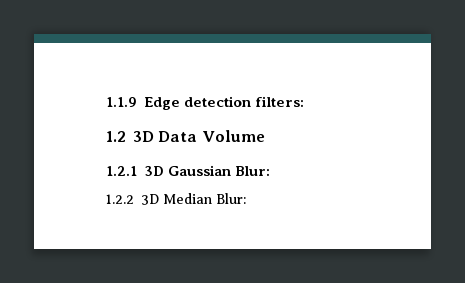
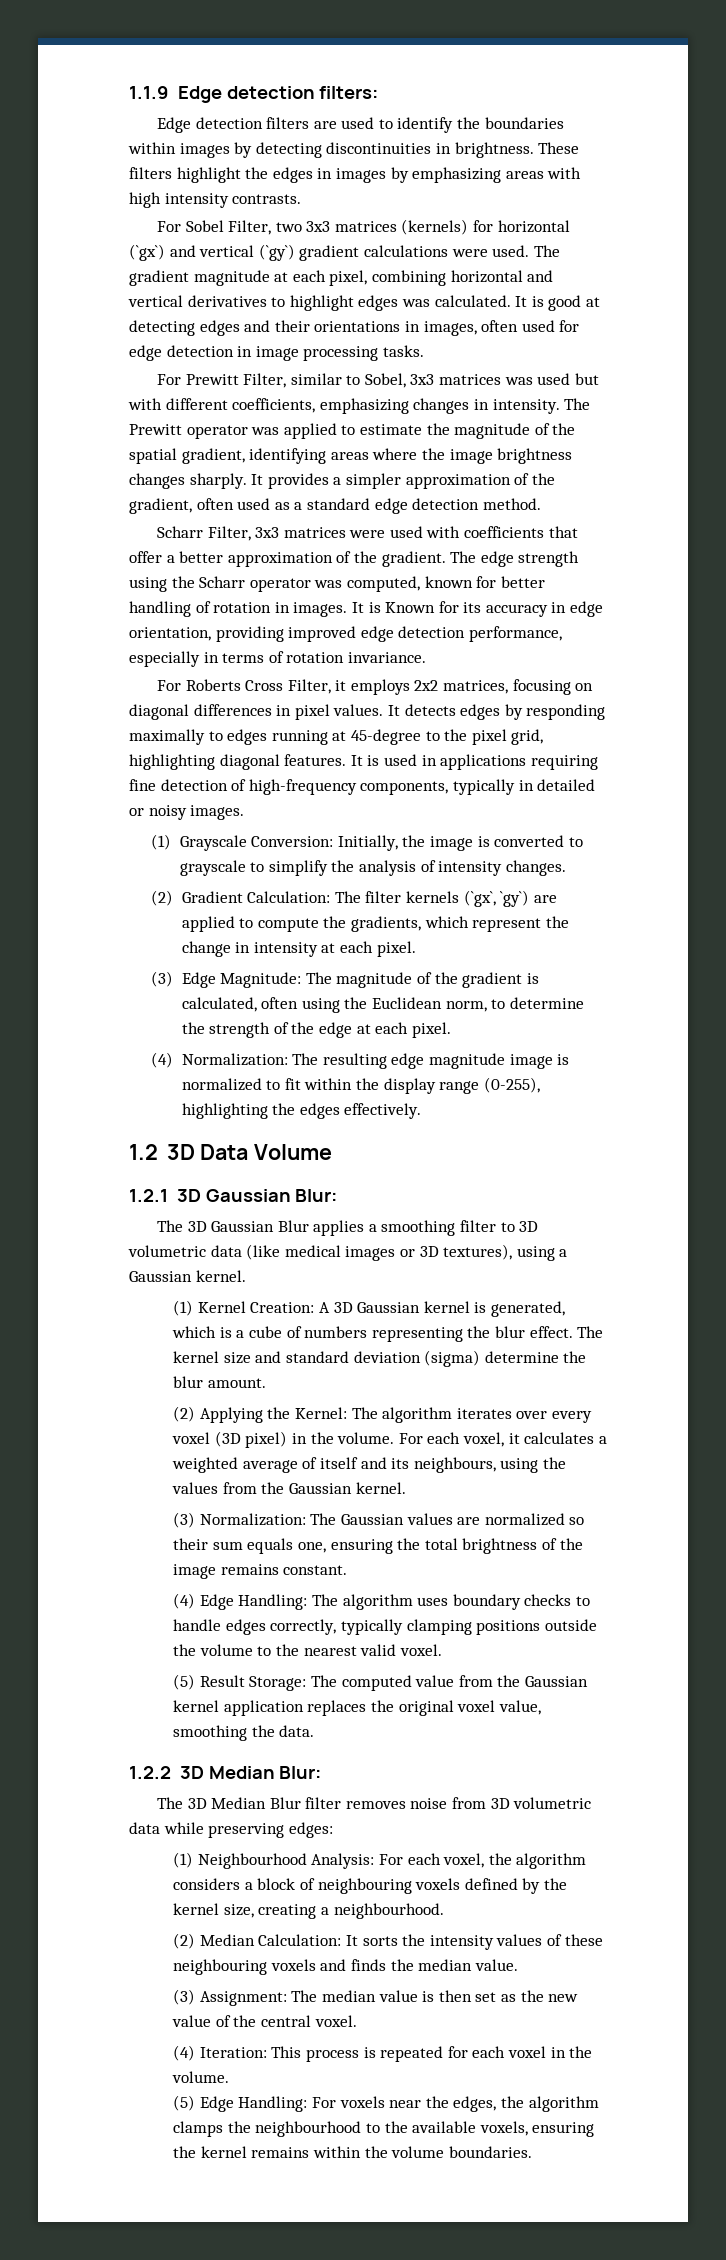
+ Edge detection filters are used to identify the boundaries within images by detecting discontinuities in brightness. These filters highlight the edges in images by emphasizing areas with high intensity contrasts.
+ For Sobel Filter, two 3x3 matrices (kernels) for horizontal (`gx`) and vertical (`gy`) gradient calculations were used. The gradient magnitude at each pixel, combining horizontal and vertical derivatives to highlight edges was calculated. It is good at detecting edges and their orientations in images, often used for edge detection in image processing tasks.
+ For Prewitt Filter, similar to Sobel, 3x3 matrices was used but with different coefficients, emphasizing changes in intensity. The Prewitt operator was applied to estimate the magnitude of the spatial gradient, identifying areas where the image brightness changes sharply. It provides a simpler approximation of the gradient, often used as a standard edge detection method.
+ Scharr Filter, 3x3 matrices were used with coefficients that offer a better approximation of the gradient. The edge strength using the Scharr operator was computed, known for better handling of rotation in images. It is Known for its accuracy in edge orientation, providing improved edge detection performance, especially in terms of rotation invariance.
+ For Roberts Cross Filter, it employs 2x2 matrices, focusing on diagonal differences in pixel values. It detects edges by responding maximally to edges running at 45-degree to the pixel grid, highlighting diagonal features. It is used in applications requiring fine detection of high-frequency components, typically in detailed or noisy images.
+ (1) Grayscale Conversion: Initially, the image is converted to grayscale to simplify the analysis of intensity changes.
+ (2) Gradient Calculation: The filter kernels (`gx`, `gy`) are applied to compute the gradients, which represent the change in intensity at each pixel.
+ (3) Edge Magnitude: The magnitude of the gradient is calculated, often using the Euclidean norm, to determine the strength of the edge at each pixel.
+ (4) Normalization: The resulting edge magnitude image is normalized to fit within the display range (0-255), highlighting the edges effectively.
+ The 3D Gaussian Blur applies a smoothing filter to 3D volumetric data (like medical images or 3D textures), using a Gaussian kernel.
+ (1) Kernel Creation: A 3D Gaussian kernel is generated, which is a cube of numbers representing the blur effect. The kernel size and standard deviation (sigma) determine the blur amount.
+ (2) Applying the Kernel: The algorithm iterates over every voxel (3D pixel) in the volume. For each voxel, it calculates a weighted average of itself and its neighbours, using the values from the Gaussian kernel.
+ (3) Normalization: The Gaussian values are normalized so their sum equals one, ensuring the total brightness of the image remains constant.
+ (4) Edge Handling: The algorithm uses boundary checks to handle edges correctly, typically clamping positions outside the volume to the nearest valid voxel.
+ (5) Result Storage: The computed value from the Gaussian kernel application replaces the original voxel value, smoothing the data.
  1.2.2 3D Median Blur:
+ The 3D Median Blur filter removes noise from 3D volumetric data while preserving edges:
+ (1) Neighbourhood Analysis: For each voxel, the algorithm considers a block of neighbouring voxels defined by the kernel size, creating a neighbourhood.
+ (2) Median Calculation: It sorts the intensity values of these neighbouring voxels and finds the median value.
+ (3) Assignment: The median value is then set as the new value of the central voxel.
+ (4) Iteration: This process is repeated for each voxel in the volume.
+ (5) Edge Handling: For voxels near the edges, the algorithm clamps the neighbourhood to the available voxels, ensuring the kernel remains within the volume boundaries.

